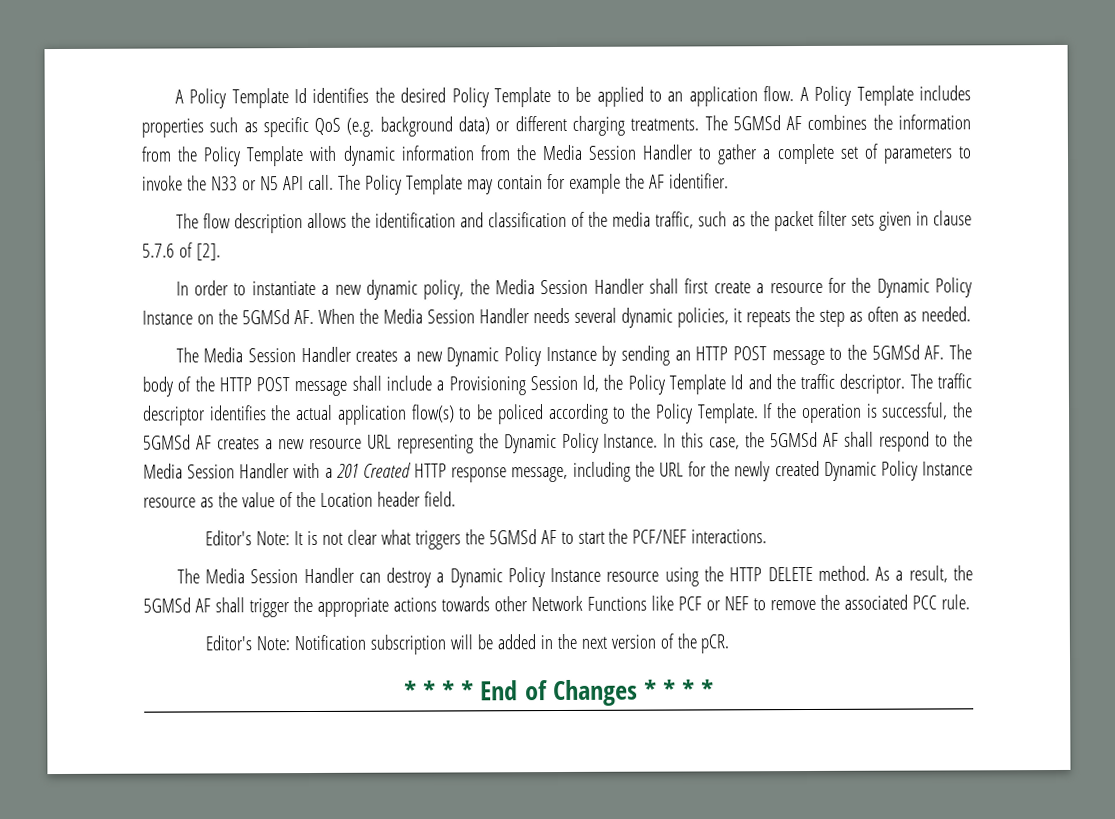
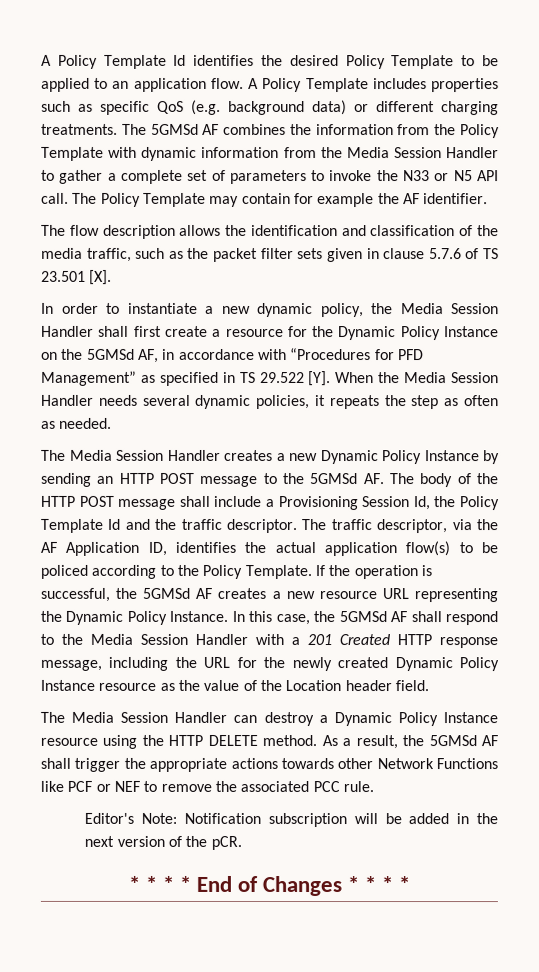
- The flow description allows the identification and classification of the media traffic, such as the packet filter sets given in clause 5.7.6 of [2].
+ The flow description allows the identification and classification of the media traffic, such as the packet filter sets given in clause 5.7.6 of TS 23.501 [X].
- In order to instantiate a new dynamic policy, the Media Session Handler shall first create a resource for the Dynamic Policy Instance on the 5GMSd AF. When the Media Session Handler needs several dynamic policies, it repeats the step as often as needed.
+ In order to instantiate a new dynamic policy, the Media Session Handler shall first create a resource for the Dynamic Policy Instance on the 5GMSd AF, in accordance with “Procedures for PFD Management” as specified in TS 29.522 [Y]. When the Media Session Handler needs several dynamic policies, it repeats the step as often as needed.
- The traffic descriptor identifies the actual application flow(s) to be policed according to the Policy Template.
+ The traffic descriptor, via the AF Application ID, identifies the actual application flow(s) to be policed according to the Policy Template.
- Editor's Note: It is not clear what triggers the 5GMSd AF to start the PCF/NEF interactions.

